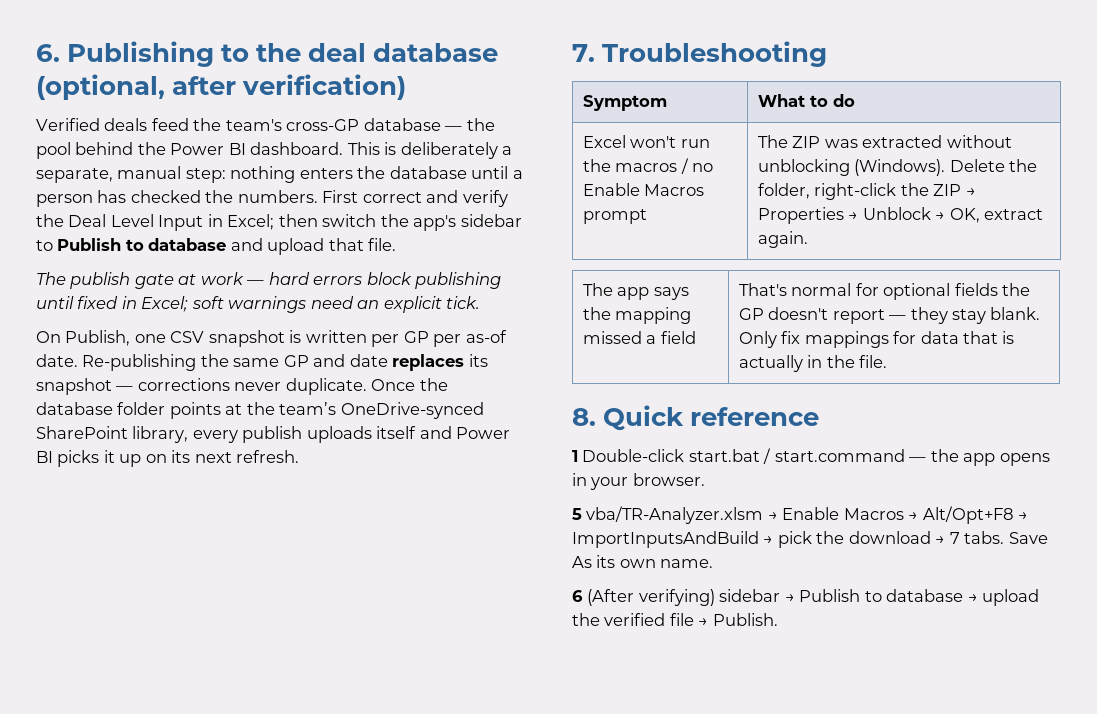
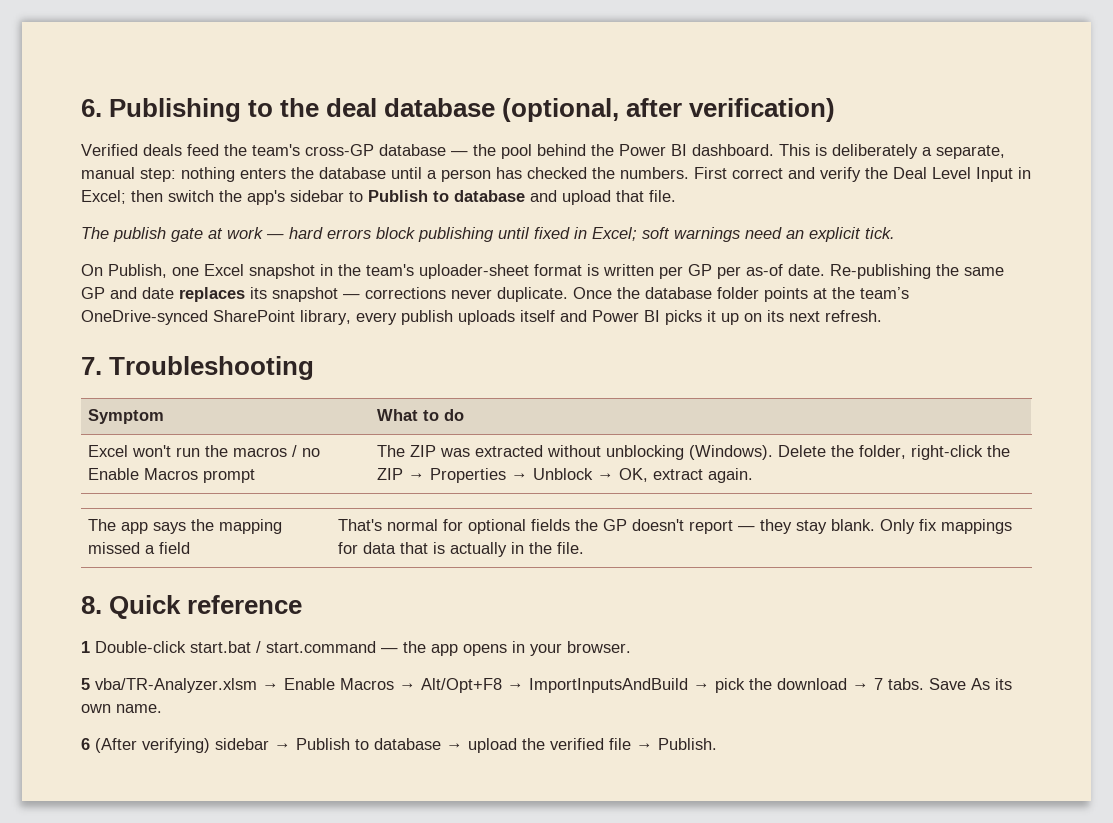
- On Publish, one CSV snapshot is written per GP per as-of date.
+ On Publish, one Excel snapshot in the team's uploader-sheet format is written per GP per as-of date.

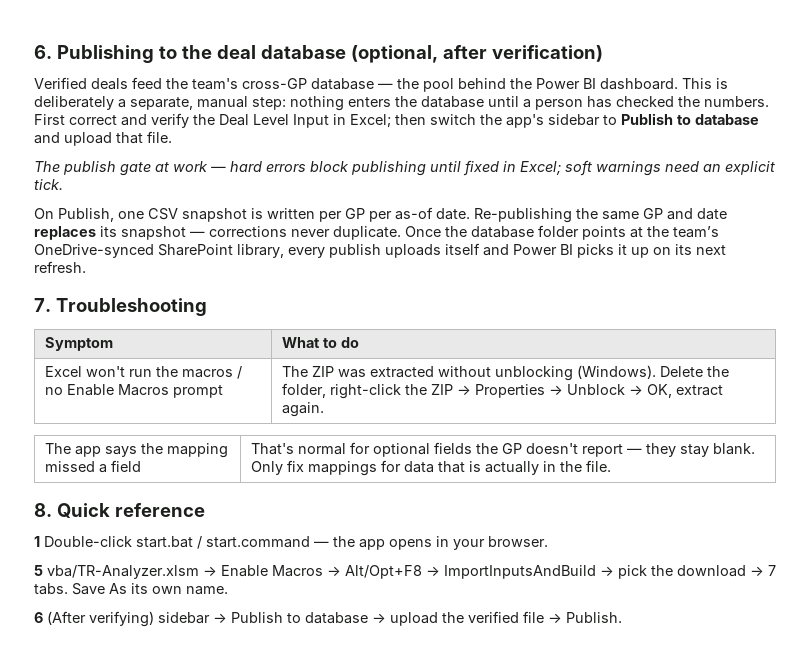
- On Publish, one Excel snapshot in the team's uploader-sheet format is written per GP per as-of date.
+ On Publish, one CSV snapshot is written per GP per as-of date.

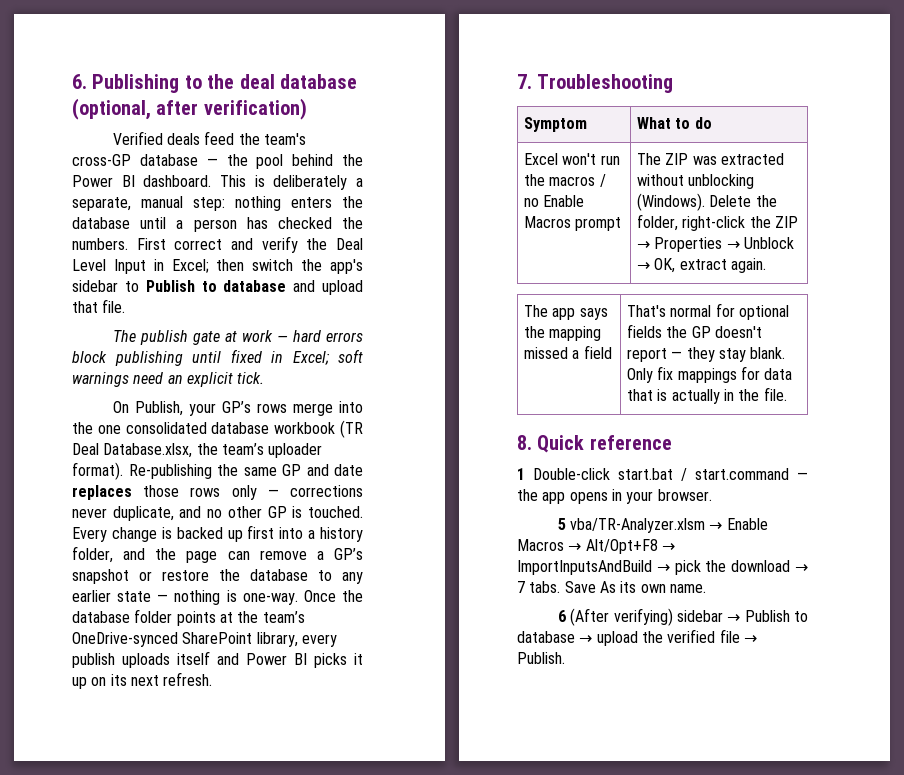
- On Publish, one CSV snapshot is written per GP per as-of date.
+ On Publish, your GP’s rows merge into the one consolidated database workbook (TR Deal Database.xlsx, the team’s uploader format).
- Re-publishing the same GP and date replaces its snapshot — corrections never duplicate.
+ Re-publishing the same GP and date replaces those rows only — corrections never duplicate, and no other GP is touched. Every change is backed up first into a history folder, and the page can remove a GP’s snapshot or restore the database to any earlier state — nothing is one-way.

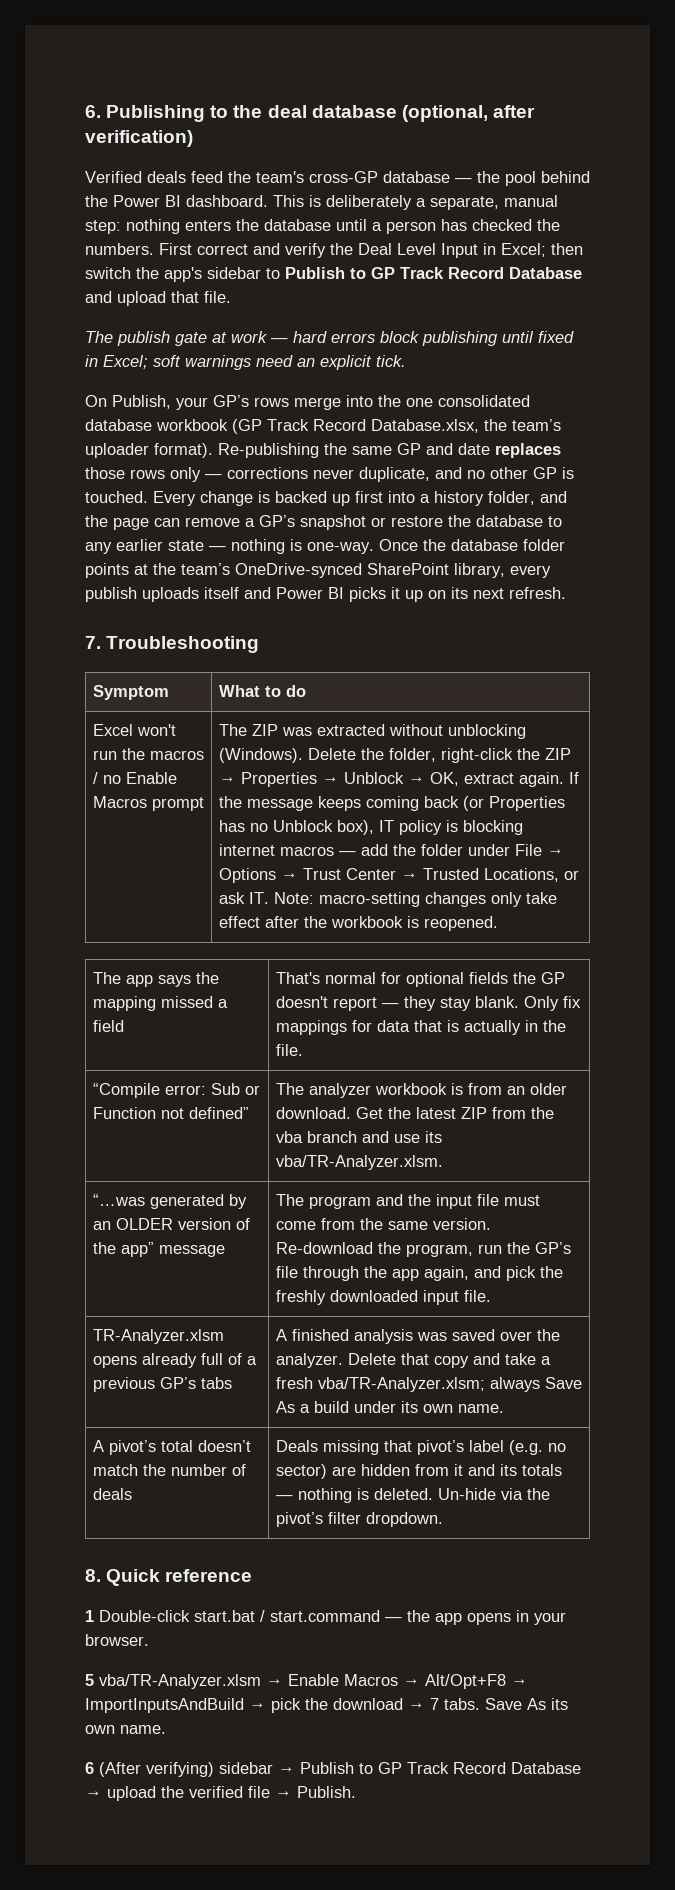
- First correct and verify the Deal Level Input in Excel; then switch the app's sidebar to Publish to database and upload that file.
+ First correct and verify the Deal Level Input in Excel; then switch the app's sidebar to Publish to GP Track Record Database and upload that file.
- On Publish, your GP’s rows merge into the one consolidated database workbook (TR Deal Database.xlsx, the team’s uploader format).
+ On Publish, your GP’s rows merge into the one consolidated database workbook (GP Track Record Database.xlsx, the team’s uploader format).
+ If the message keeps coming back (or Properties has no Unblock box), IT policy is blocking internet macros — add the folder under File → Options → Trust Center → Trusted Locations, or ask IT. Note: macro-setting changes only take effect after the workbook is reopened.
+ “Compile error: Sub or Function not defined” | The analyzer workbook is from an older download. Get the latest ZIP from the vba branch and use its vba/TR-Analyzer.xlsm.
+ “…was generated by an OLDER version of the app” message | The program and the input file must come from the same version. Re-download the program, run the GP’s file through the app again, and pick the freshly downloaded input file.
+ TR-Analyzer.xlsm opens already full of a previous GP’s tabs | A finished analysis was saved over the analyzer. Delete that copy and take a fresh vba/TR-Analyzer.xlsm; always Save As a build under its own name.
+ A pivot’s total doesn’t match the number of deals | Deals missing that pivot’s label (e.g. no sector) are hidden from it and its totals — nothing is deleted. Un-hide via the pivot’s filter dropdown.
- 6 (After verifying) sidebar → Publish to database → upload the verified file → Publish.
+ 6 (After verifying) sidebar → Publish to GP Track Record Database → upload the verified file → Publish.

